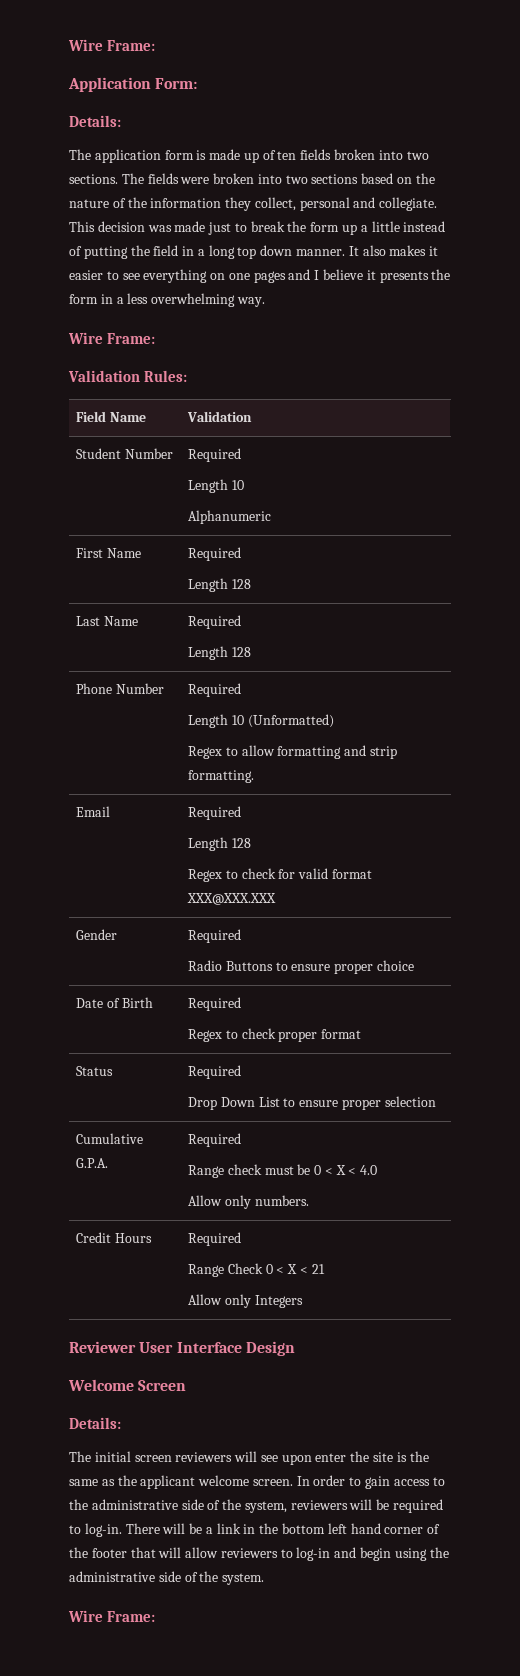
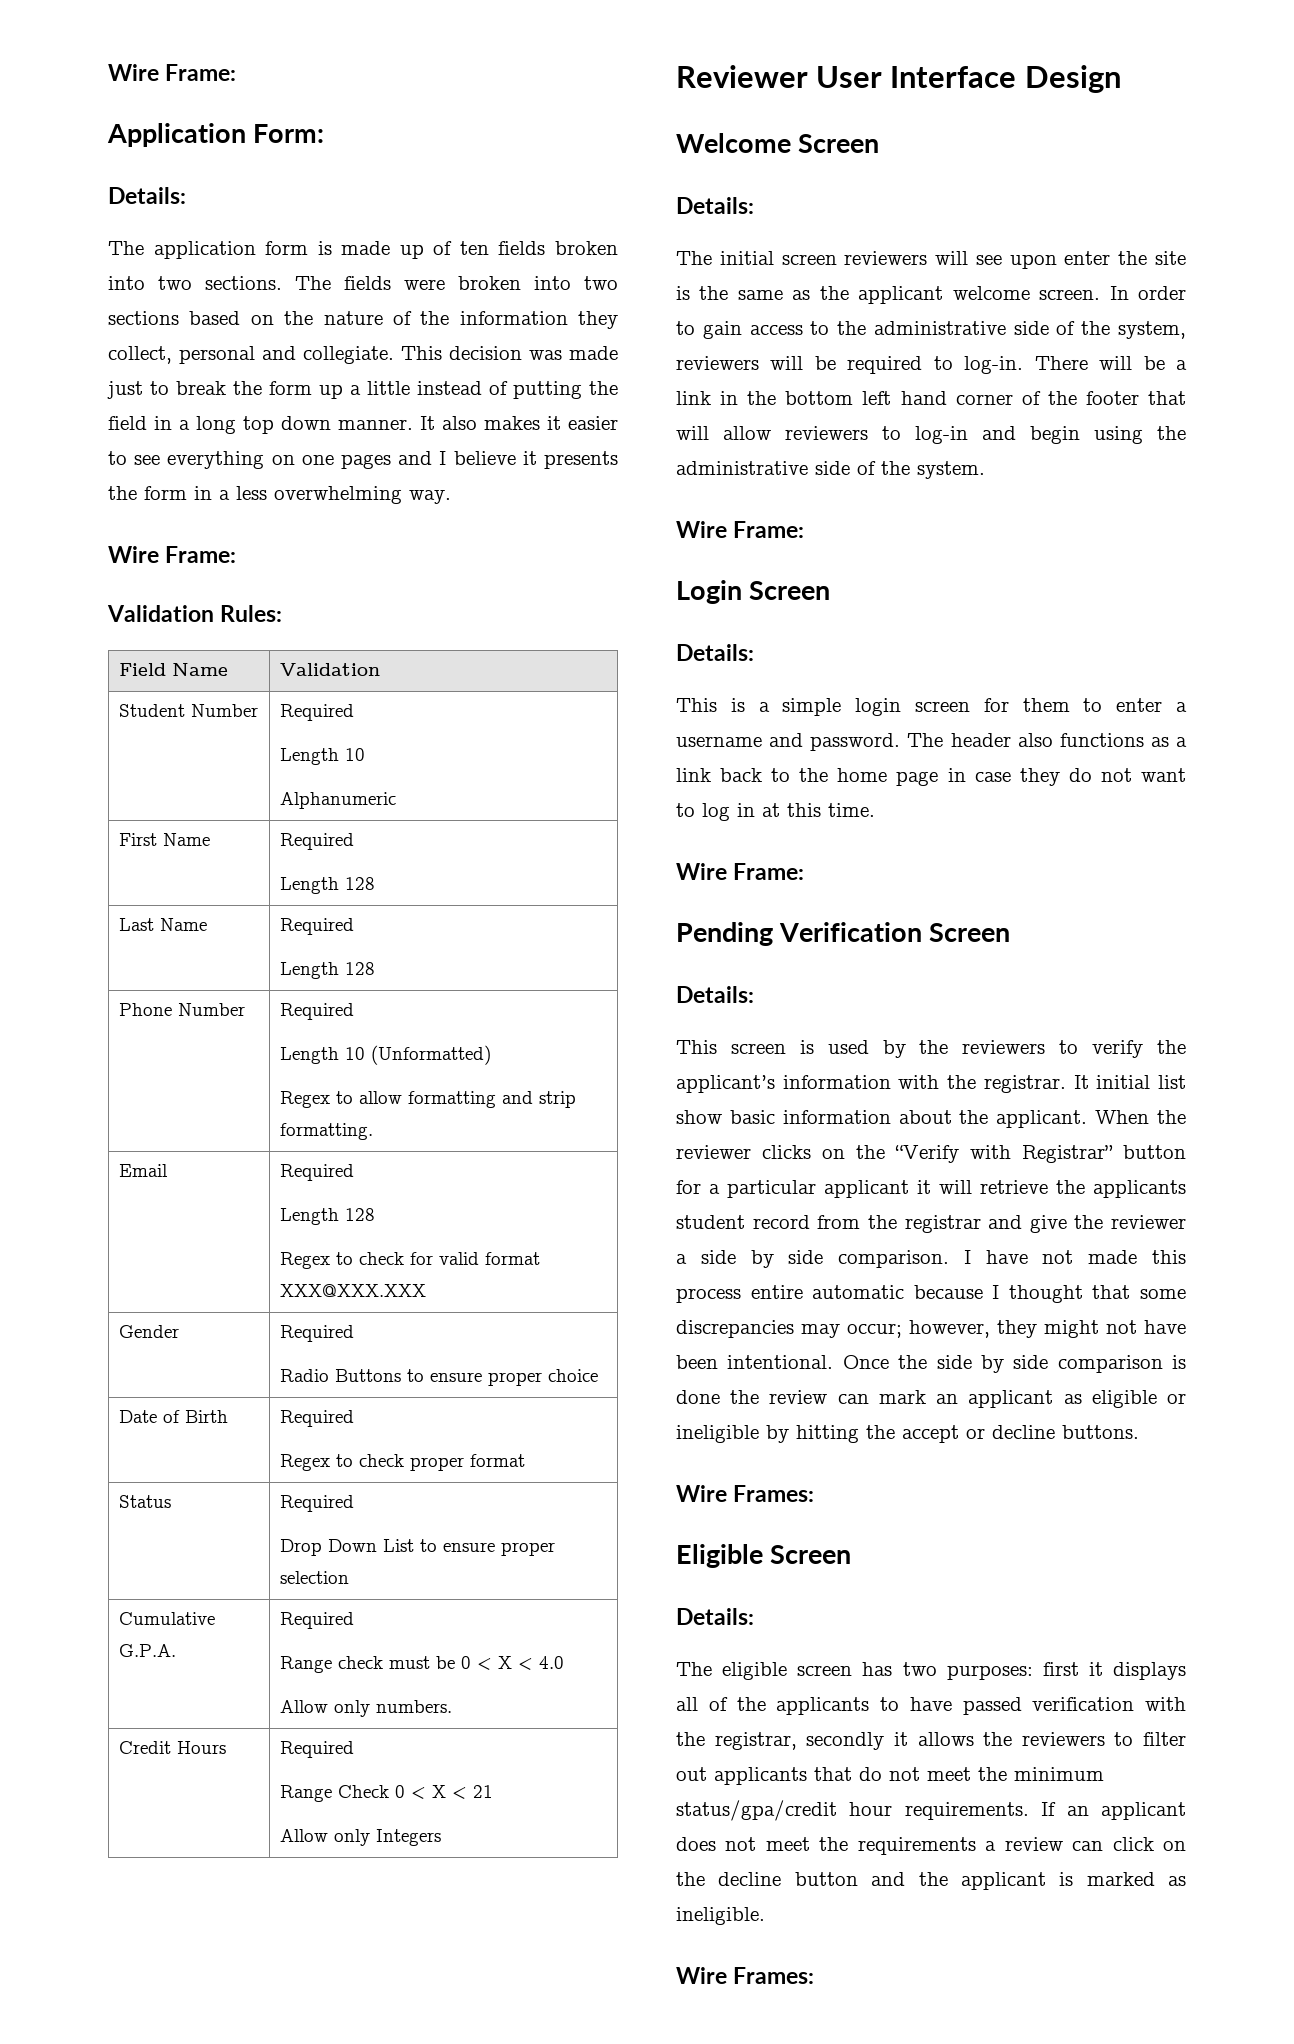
+ Login Screen
+ Details:
+ This is a simple login screen for them to enter a username and password. The header also functions as a link back to the home page in case they do not want to log in at this time.
+ Wire Frame:
+ Pending Verification Screen
+ Details:
+ This screen is used by the reviewers to verify the applicant’s information with the registrar. It initial list show basic information about the applicant. When the reviewer clicks on the “Verify with Registrar” button for a particular applicant it will retrieve the applicants student record from the registrar and give the reviewer a side by side comparison. I have not made this process entire automatic because I thought that some discrepancies may occur; however, they might not have been intentional. Once the side by side comparison is done the review can mark an applicant as eligible or ineligible by hitting the accept or decline buttons.
+ Wire Frames:
+ Eligible Screen
+ Details:
+ The eligible screen has two purposes: first it displays all of the applicants to have passed verification with the registrar, secondly it allows the reviewers to filter out applicants that do not meet the minimum status/gpa/credit hour requirements. If an applicant does not meet the requirements a review can click on the decline button and the applicant is marked as ineligible.
+ Wire Frames:

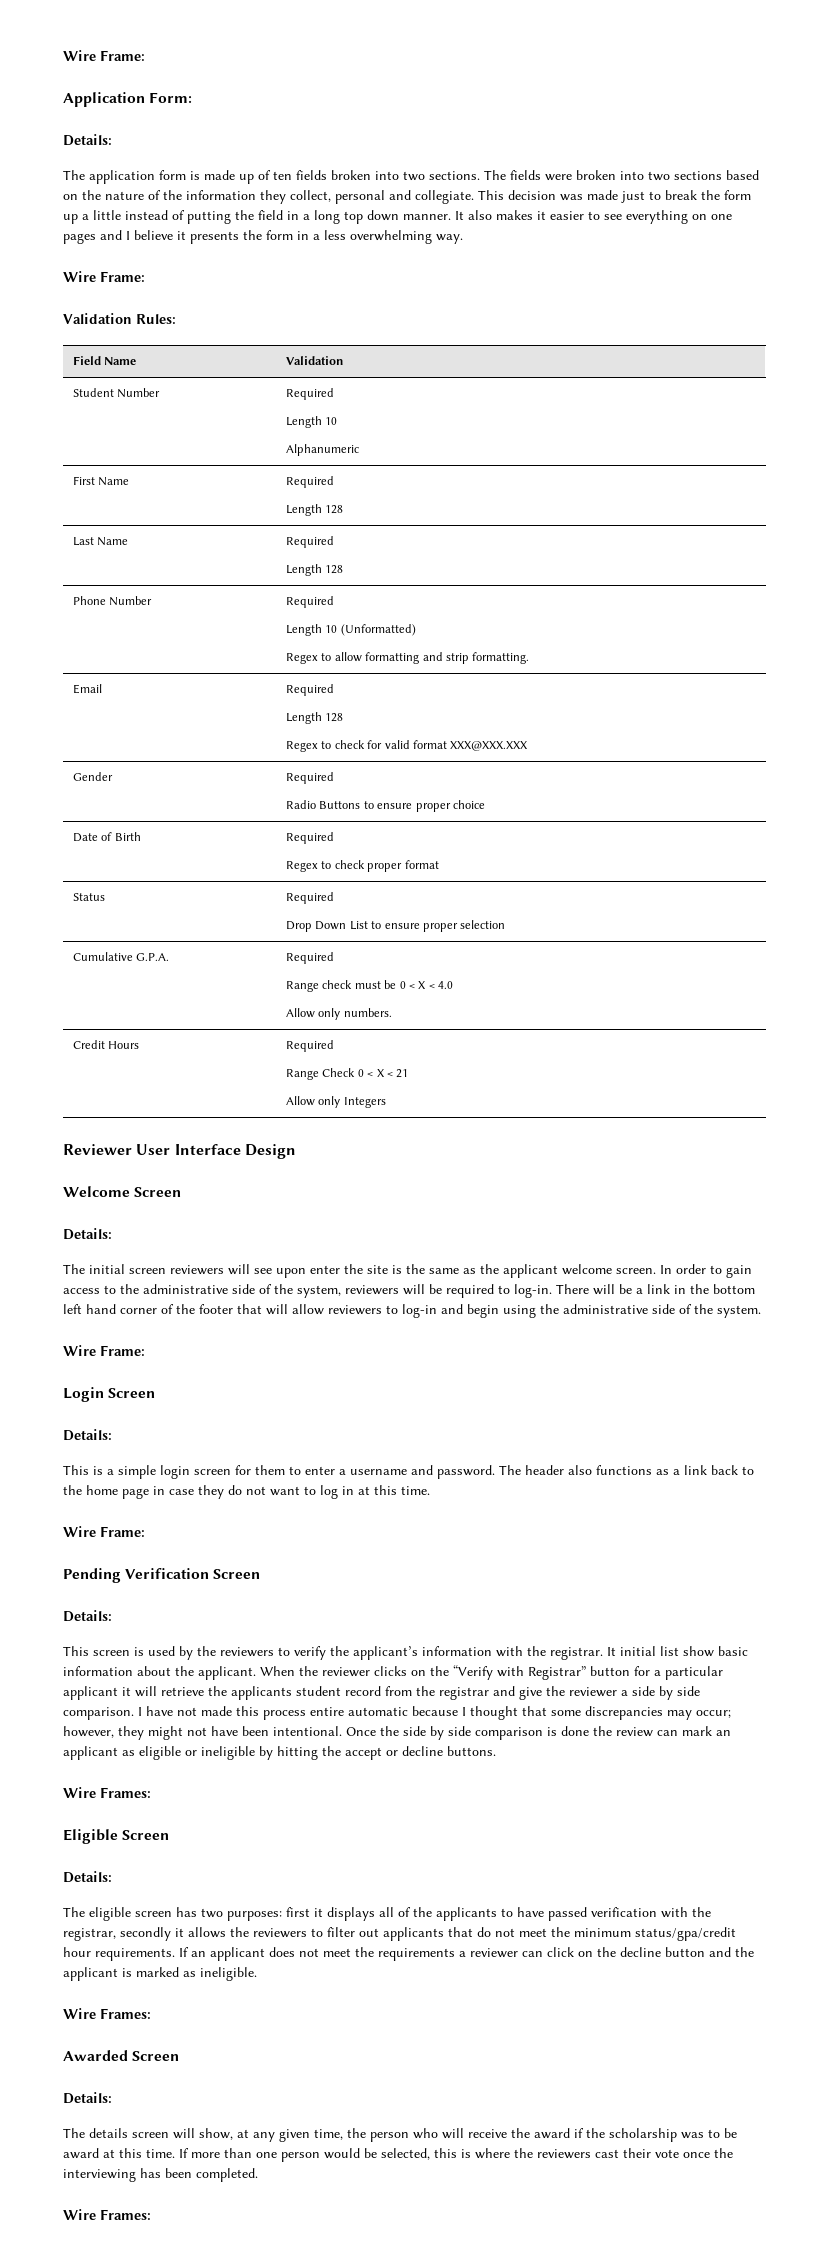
- If an applicant does not meet the requirements a review can click on the decline button and the applicant is marked as ineligible.
+ If an applicant does not meet the requirements a reviewer can click on the decline button and the applicant is marked as ineligible.
+ Awarded Screen
+ Details:
+ The details screen will show, at any given time, the person who will receive the award if the scholarship was to be award at this time. If more than one person would be selected, this is where the reviewers cast their vote once the interviewing has been completed.
+ Wire Frames:

